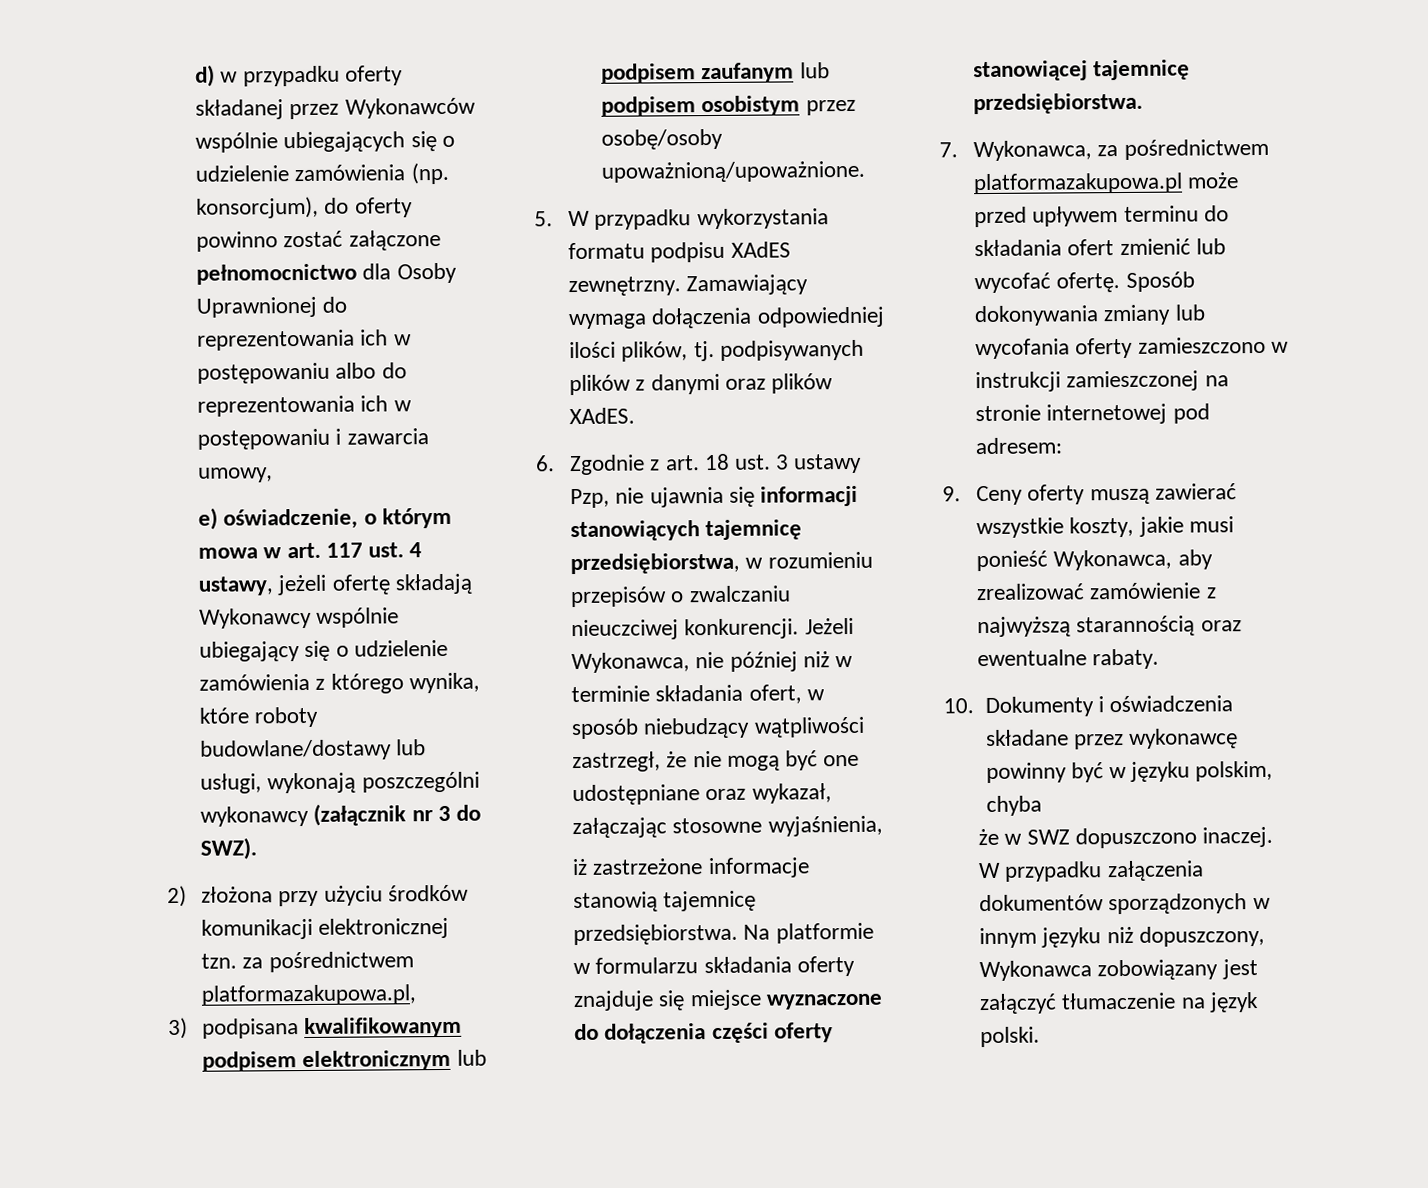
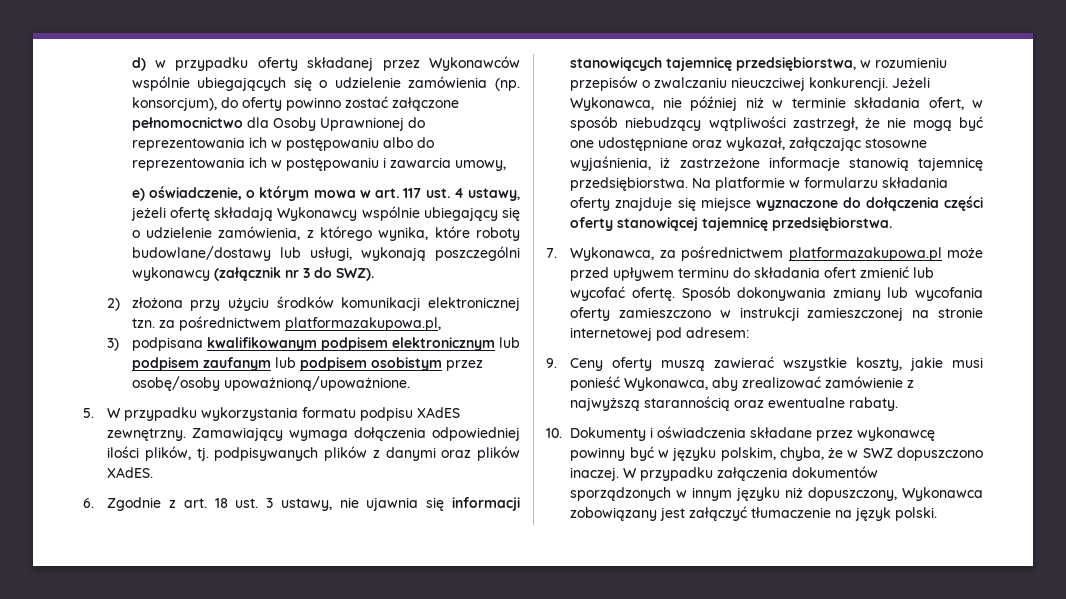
- e) oświadczenie, o którym mowa w art. 117 ust. 4 ustawy, jeżeli ofertę składają Wykonawcy wspólnie ubiegający się o udzielenie zamówienia z którego wynika, które roboty budowlane/dostawy lub usługi, wykonają poszczególni wykonawcy (załącznik nr 3 do SWZ).
+ e) oświadczenie, o którym mowa w art. 117 ust. 4 ustawy, jeżeli ofertę składają Wykonawcy wspólnie ubiegający się o udzielenie zamówienia, z którego wynika, które roboty budowlane/dostawy lub usługi, wykonają poszczególni wykonawcy (załącznik nr 3 do SWZ).
- 6. Zgodnie z art. 18 ust. 3 ustawy Pzp, nie ujawnia się informacji stanowiących tajemnicę przedsiębiorstwa, w rozumieniu przepisów o zwalczaniu nieuczciwej konkurencji.
+ 6. Zgodnie z art. 18 ust. 3 ustawy, nie ujawnia się informacji stanowiących tajemnicę przedsiębiorstwa, w rozumieniu przepisów o zwalczaniu nieuczciwej konkurencji.
- Jeżeli Wykonawca, nie później niż w terminie składania ofert, w sposób niebudzący wątpliwości zastrzegł, że nie mogą być one udostępniane oraz wykazał, załączając stosowne wyjaśnienia,
- iż zastrzeżone informacje stanowią tajemnicę przedsiębiorstwa.
+ Jeżeli Wykonawca, nie później niż w terminie składania ofert, w sposób niebudzący wątpliwości zastrzegł, że nie mogą być one udostępniane oraz wykazał, załączając stosowne wyjaśnienia, iż zastrzeżone informacje stanowią tajemnicę przedsiębiorstwa.
- 10. Dokumenty i oświadczenia składane przez wykonawcę powinny być w języku polskim, chyba
- że w SWZ dopuszczono inaczej.
+ 10. Dokumenty i oświadczenia składane przez wykonawcę powinny być w języku polskim, chyba, że w SWZ dopuszczono inaczej.

